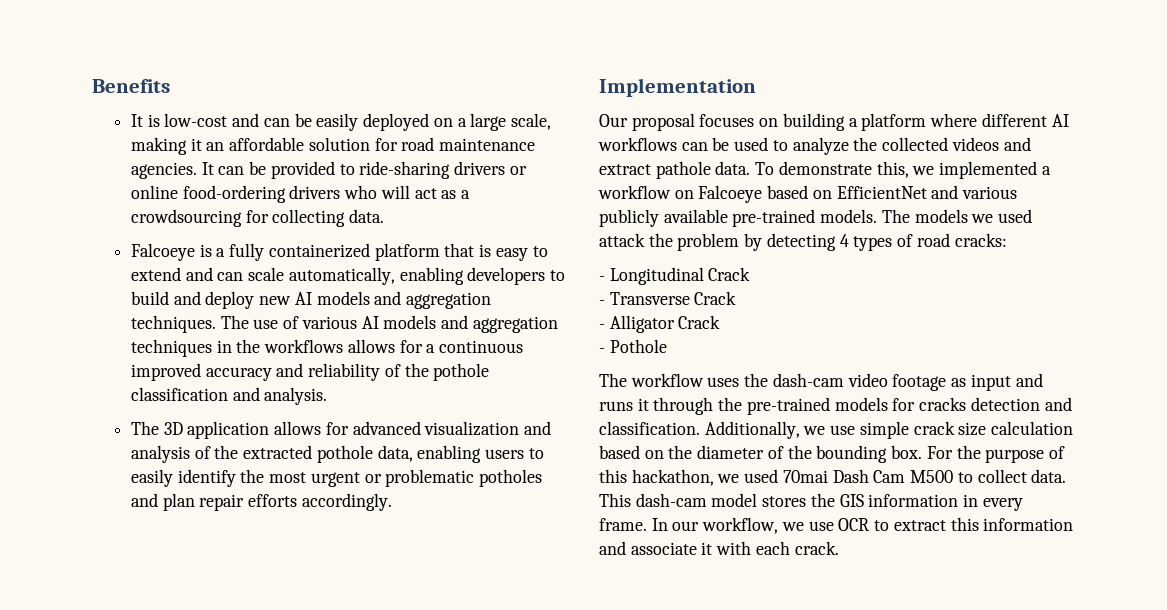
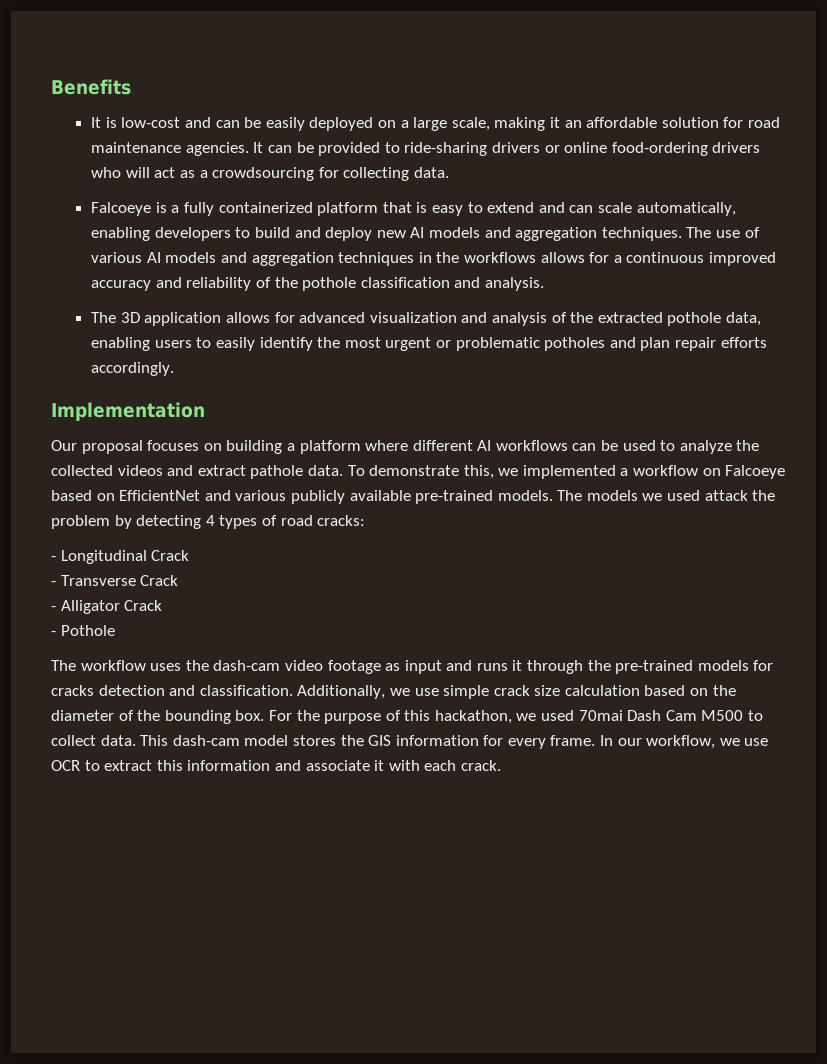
- This dash-cam model stores the GIS information in every frame.
+ This dash-cam model stores the GIS information for every frame.

